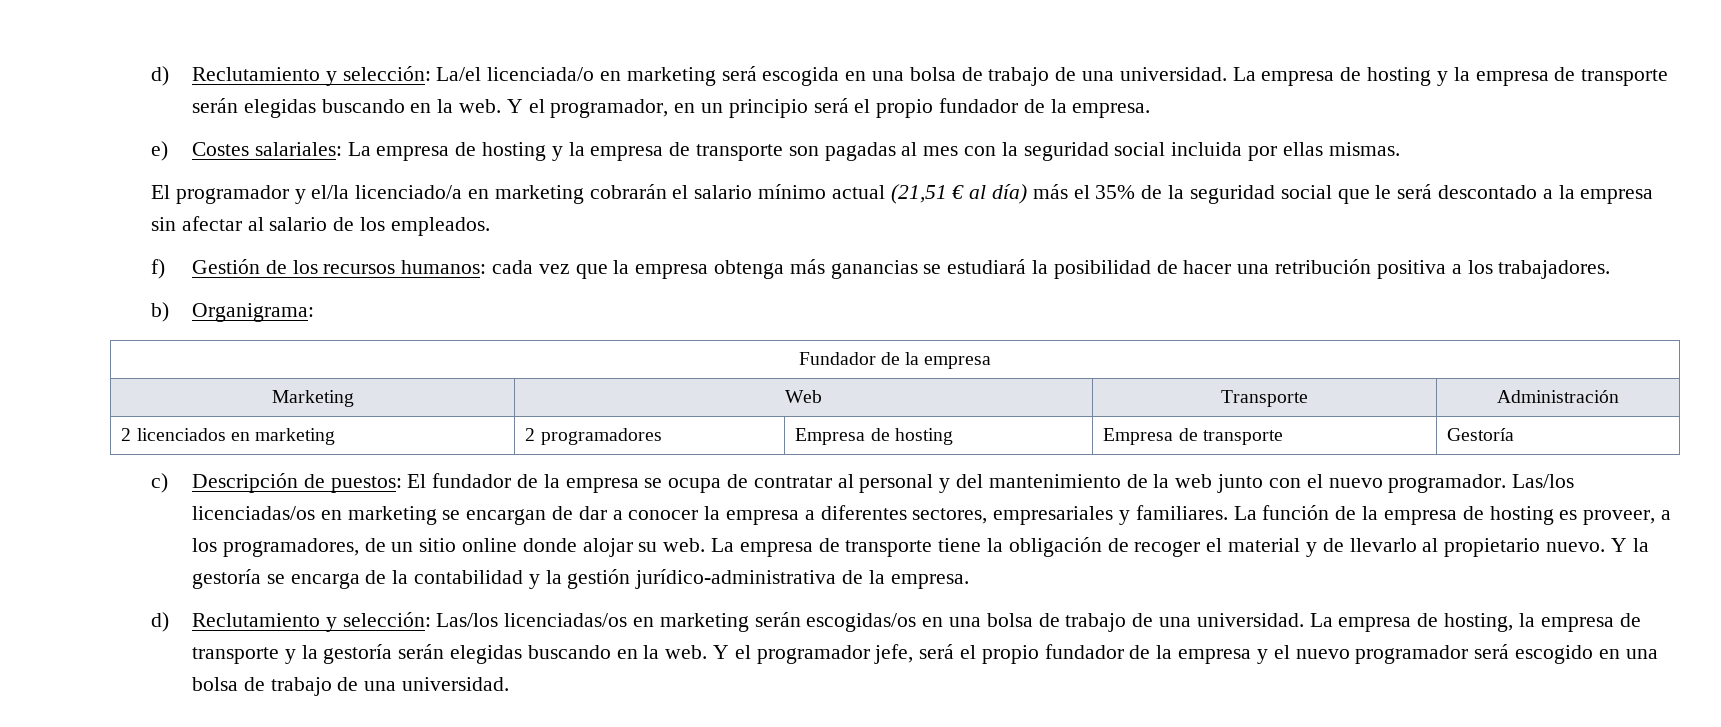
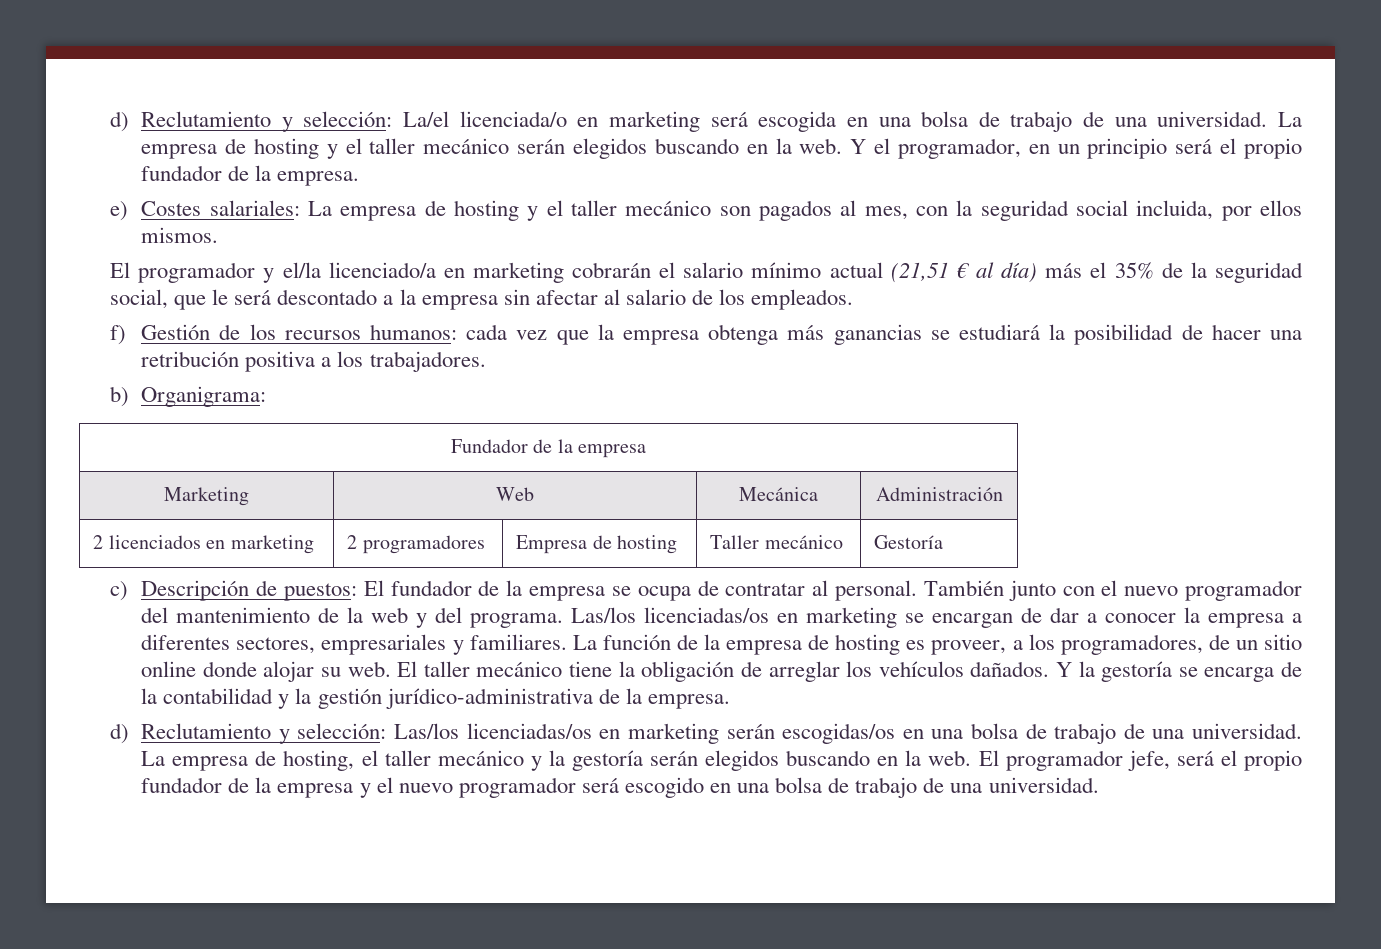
- La empresa de hosting y la empresa de transporte serán elegidas buscando en la web.
+ La empresa de hosting y el taller mecánico serán elegidos buscando en la web.
- e) Costes salariales: La empresa de hosting y la empresa de transporte son pagadas al mes con la seguridad social incluida por ellas mismas.
+ e) Costes salariales: La empresa de hosting y el taller mecánico son pagados al mes, con la seguridad social incluida, por ellos mismos.
- El programador y el/la licenciado/a en marketing cobrarán el salario mínimo actual (21,51 € al día) más el 35% de la seguridad social que le será descontado a la empresa sin afectar al salario de los empleados.
+ El programador y el/la licenciado/a en marketing cobrarán el salario mínimo actual (21,51 € al día) más el 35% de la seguridad social, que le será descontado a la empresa sin afectar al salario de los empleados.
- Marketing | Web | Transporte | Administración
+ Marketing | Web | Mecánica | Administración
- 2 licenciados en marketing | 2 programadores | Empresa de hosting | Empresa de transporte | Gestoría
+ 2 licenciados en marketing | 2 programadores | Empresa de hosting | Taller mecánico | Gestoría
- c) Descripción de puestos: El fundador de la empresa se ocupa de contratar al personal y del mantenimiento de la web junto con el nuevo programador.
+ c) Descripción de puestos: El fundador de la empresa se ocupa de contratar al personal. También junto con el nuevo programador del mantenimiento de la web y del programa.
- La empresa de transporte tiene la obligación de recoger el material y de llevarlo al propietario nuevo.
+ El taller mecánico tiene la obligación de arreglar los vehículos dañados.
- La empresa de hosting, la empresa de transporte y la gestoría serán elegidas buscando en la web. Y el programador jefe, será el propio fundador de la empresa y el nuevo programador será escogido en una bolsa de trabajo de una universidad.
+ La empresa de hosting, el taller mecánico y la gestoría serán elegidos buscando en la web. El programador jefe, será el propio fundador de la empresa y el nuevo programador será escogido en una bolsa de trabajo de una universidad.

